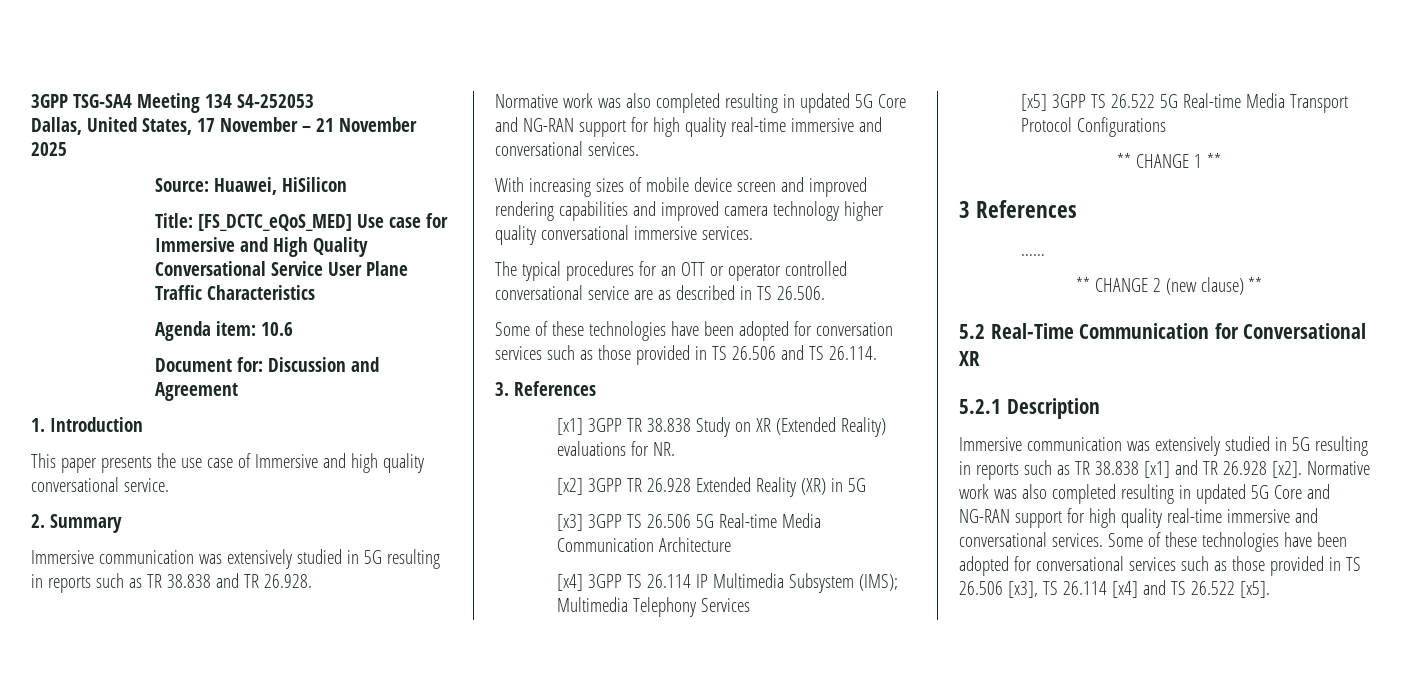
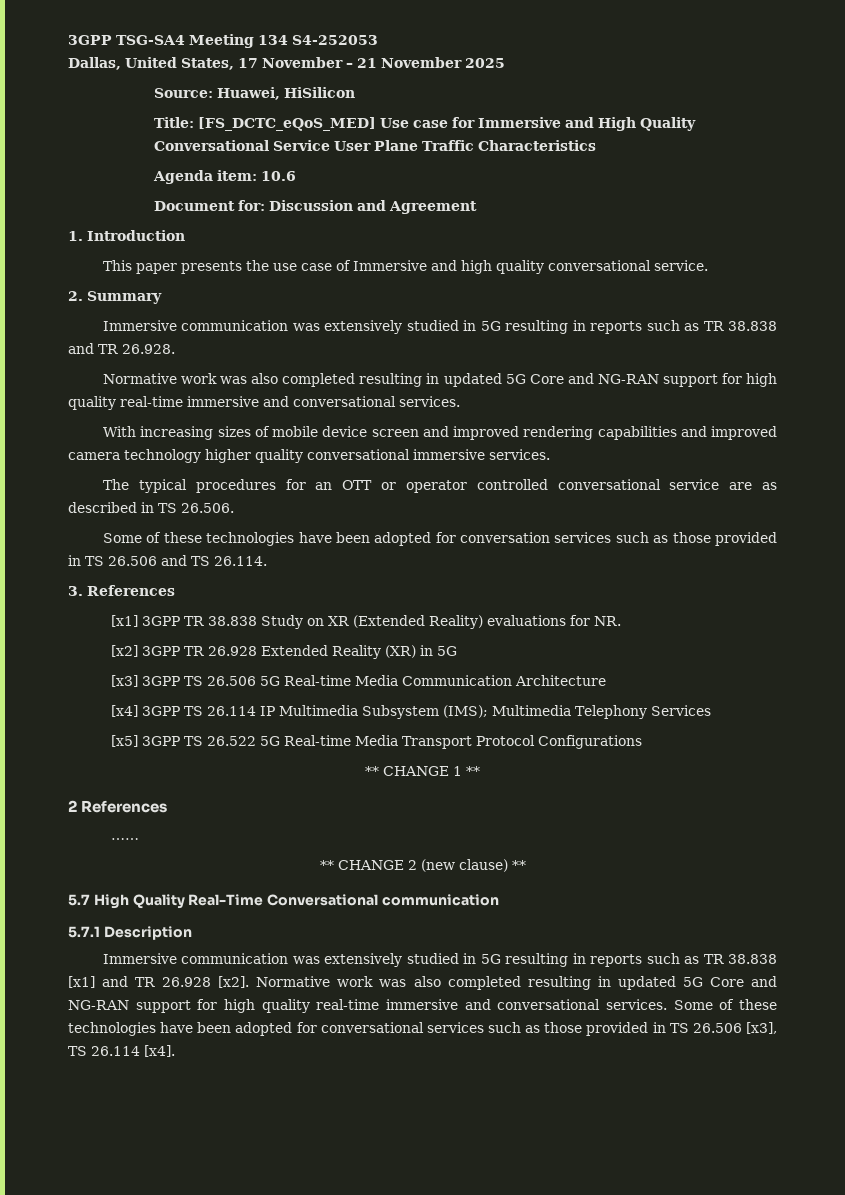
- 3 References
+ 2 References
- 5.2 Real-Time Communication for Conversational XR
- 5.2.1 Description
+ 5.7 High Quality Real-Time Conversational communication
+ 5.7.1 Description
- Some of these technologies have been adopted for conversational services such as those provided in TS 26.506 [x3], TS 26.114 [x4] and TS 26.522 [x5].
+ Some of these technologies have been adopted for conversational services such as those provided in TS 26.506 [x3], TS 26.114 [x4].

